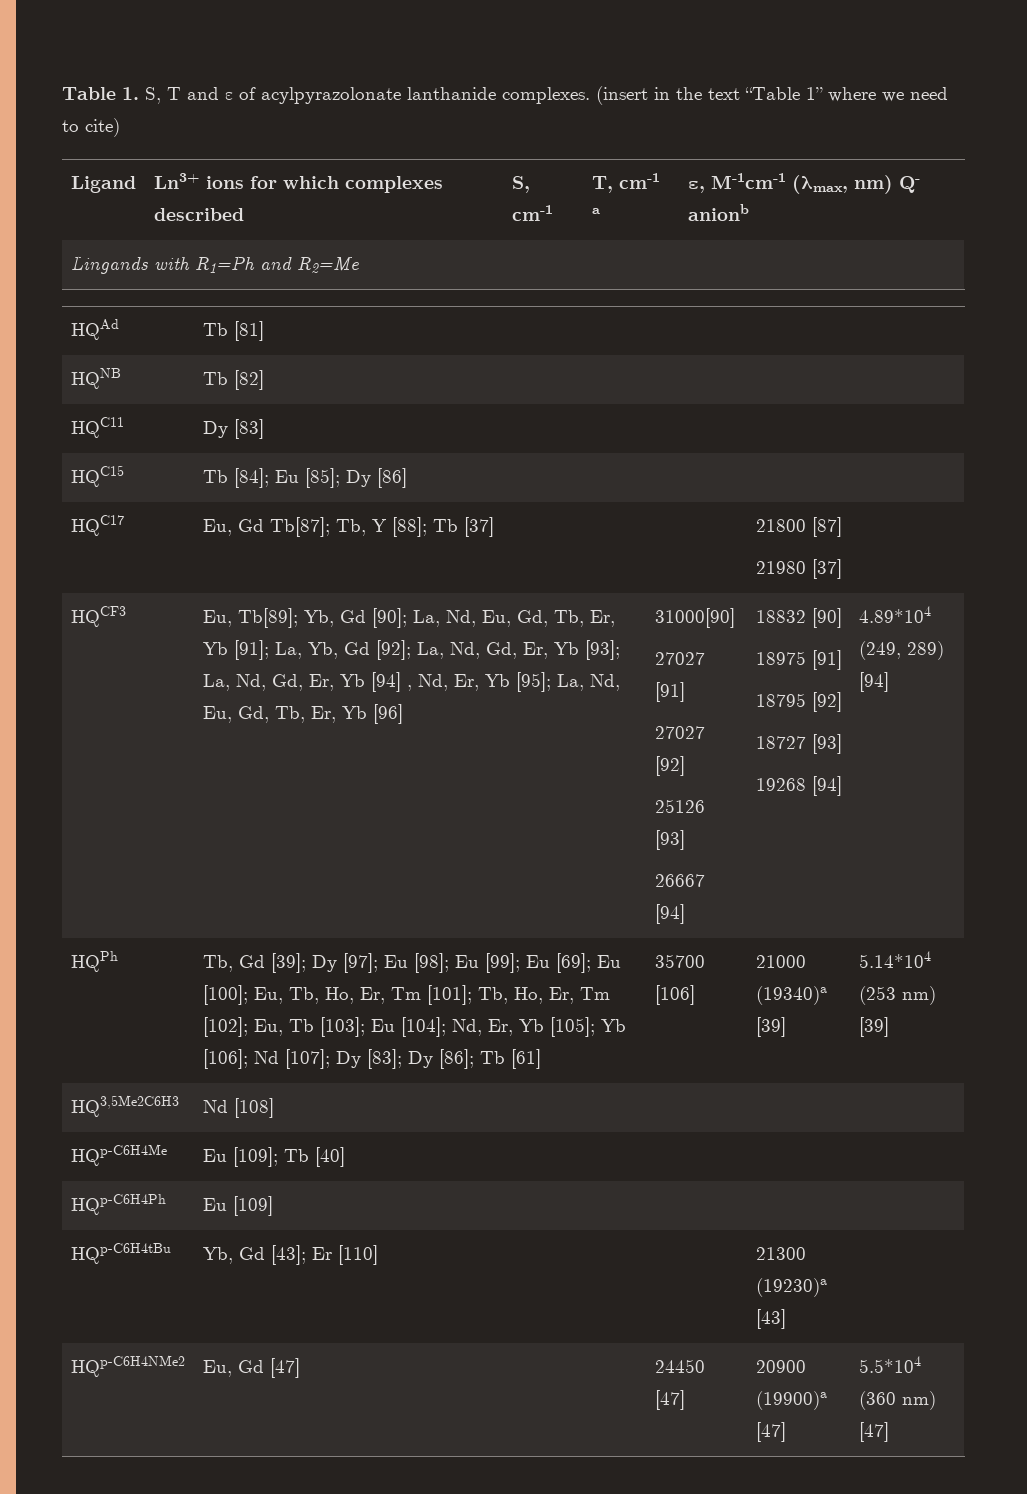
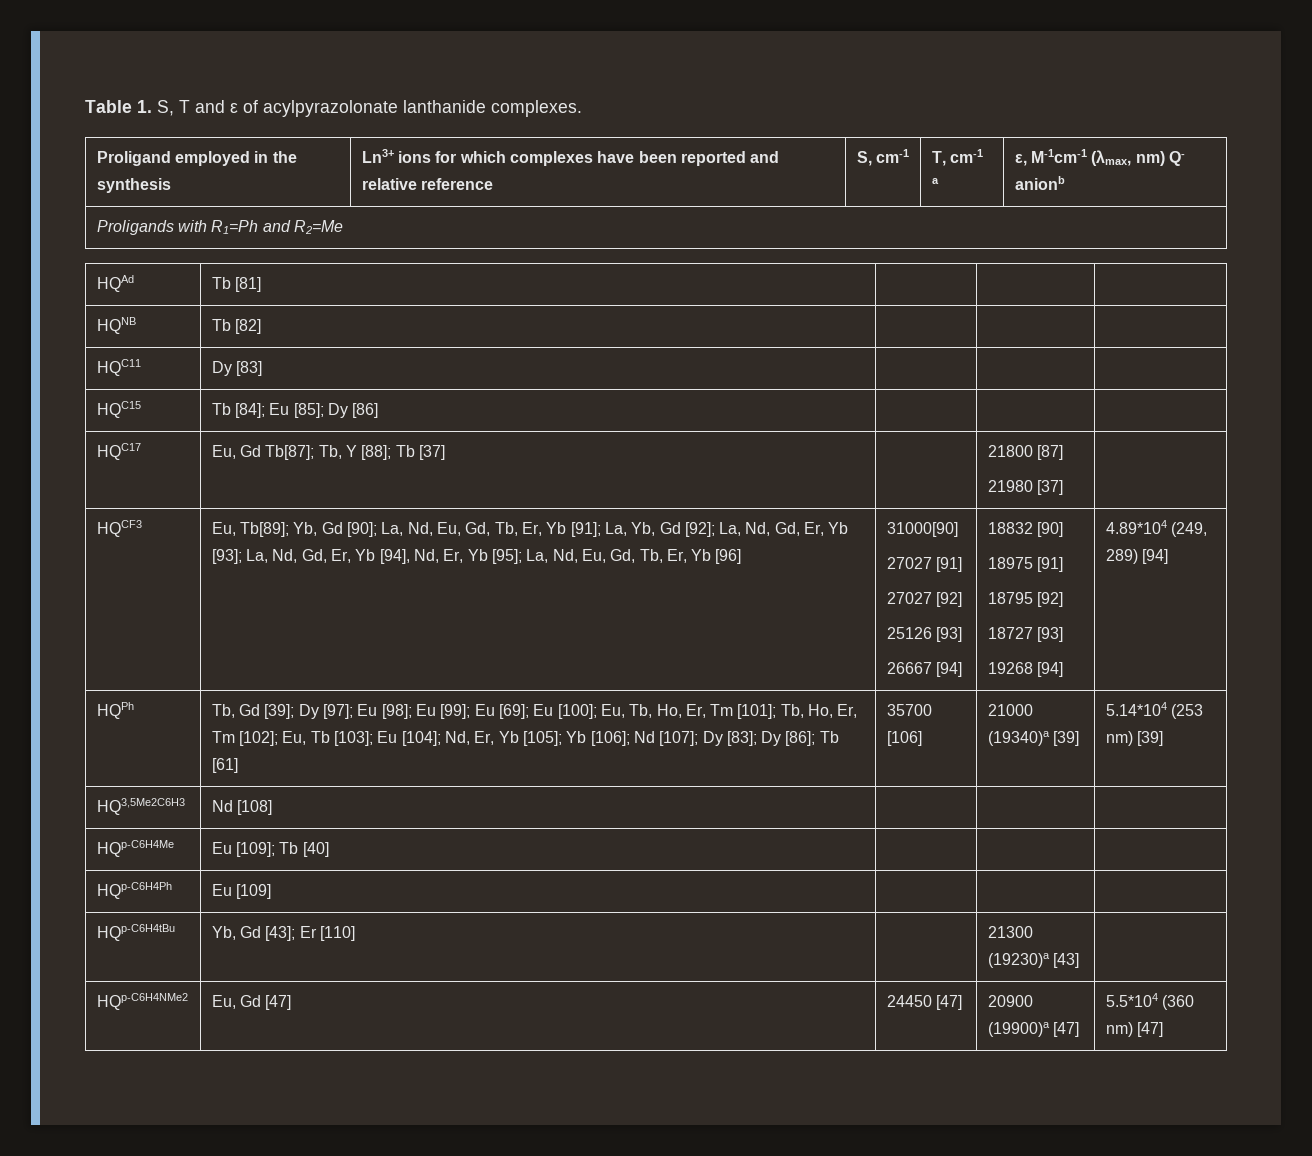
- Table 1. S, T and ε of acylpyrazolonate lanthanide complexes. (insert in the text “Table 1” where we need to cite)
- Ligand | Ln3+ ions for which complexes described | S, cm-1 | T, cm-1 a | ε, M-1cm-1 (λmax, nm) Q- anionb
+ Table 1. S, T and ε of acylpyrazolonate lanthanide complexes.
+ Proligand employed in the synthesis | Ln3+ ions for which complexes have been reported and relative reference | S, cm-1 | T, cm-1 a | ε, M-1cm-1 (λmax, nm) Q- anionb
- Lingands with R1=Ph and R2=Me
+ Proligands with R1=Ph and R2=Me
- Eu, Tb[89]; Yb, Gd [90]; La, Nd, Eu, Gd, Tb, Er, Yb [91]; La, Yb, Gd [92]; La, Nd, Gd, Er, Yb [93]; La, Nd, Gd, Er, Yb [94] , Nd, Er, Yb [95]; La, Nd, Eu, Gd, Tb, Er, Yb [96]
+ Eu, Tb[89]; Yb, Gd [90]; La, Nd, Eu, Gd, Tb, Er, Yb [91]; La, Yb, Gd [92]; La, Nd, Gd, Er, Yb [93]; La, Nd, Gd, Er, Yb [94], Nd, Er, Yb [95]; La, Nd, Eu, Gd, Tb, Er, Yb [96]

